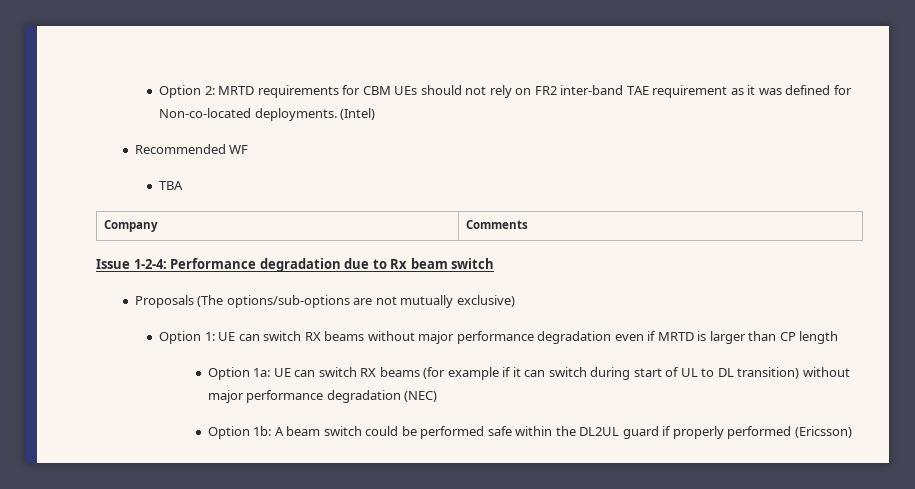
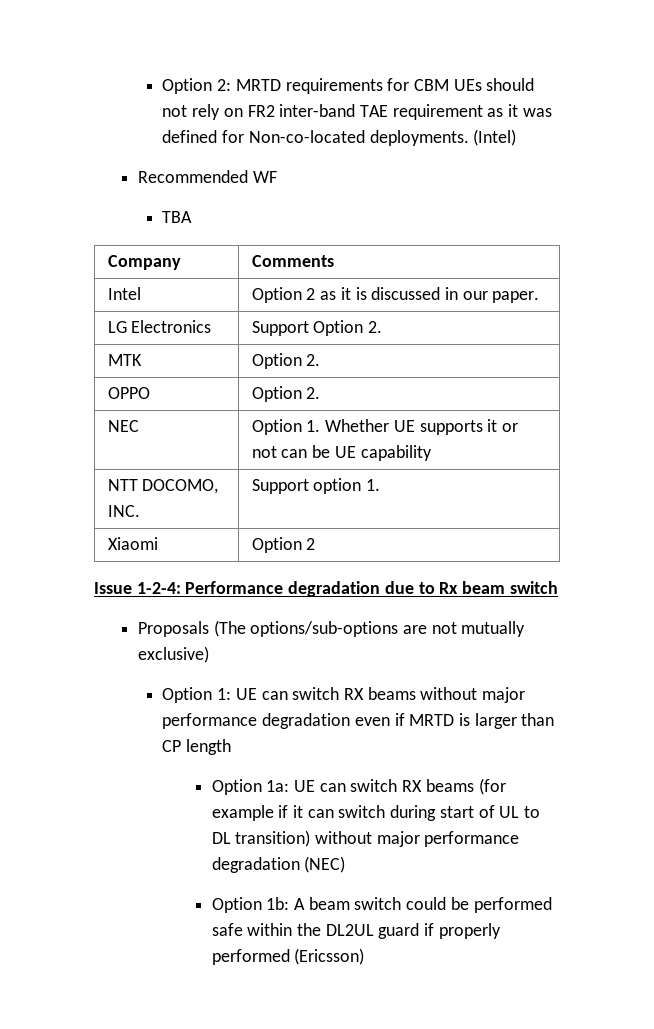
+ Intel | Option 2 as it is discussed in our paper.
+ LG Electronics | Support Option 2.
+ MTK | Option 2.
+ OPPO | Option 2.
+ NEC | Option 1. Whether UE supports it or not can be UE capability
+ NTT DOCOMO, INC. | Support option 1.
+ Xiaomi | Option 2

